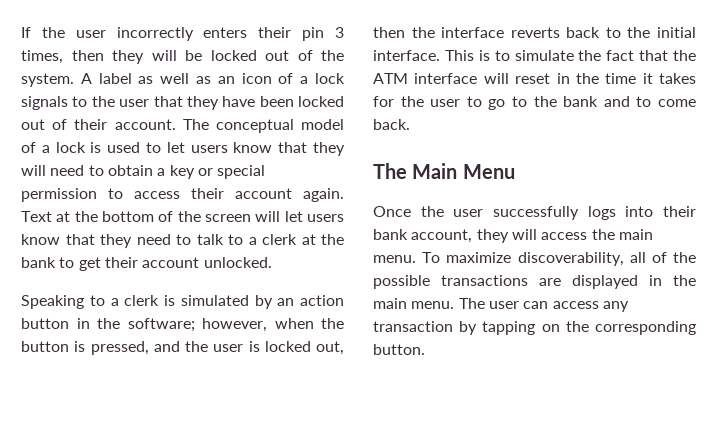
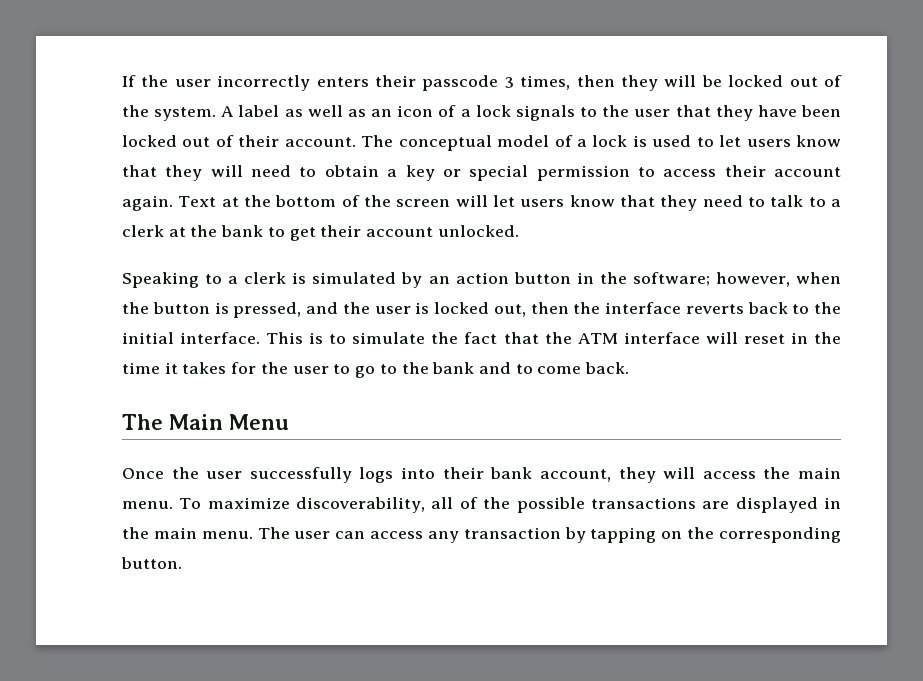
- If the user incorrectly enters their pin 3 times, then they will be locked out of the system.
+ If the user incorrectly enters their passcode 3 times, then they will be locked out of the system.

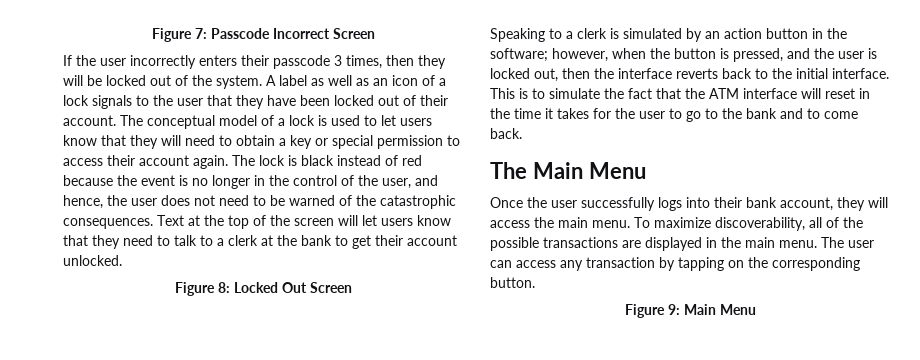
+ Figure 7: Passcode Incorrect Screen
+ The lock is black instead of red because the event is no longer in the control of the user, and hence, the user does not need to be warned of the catastrophic consequences.
- Text at the bottom of the screen will let users know that they need to talk to a clerk at the bank to get their account unlocked.
+ Text at the top of the screen will let users know that they need to talk to a clerk at the bank to get their account unlocked.
+ Figure 8: Locked Out Screen
+ Figure 9: Main Menu

